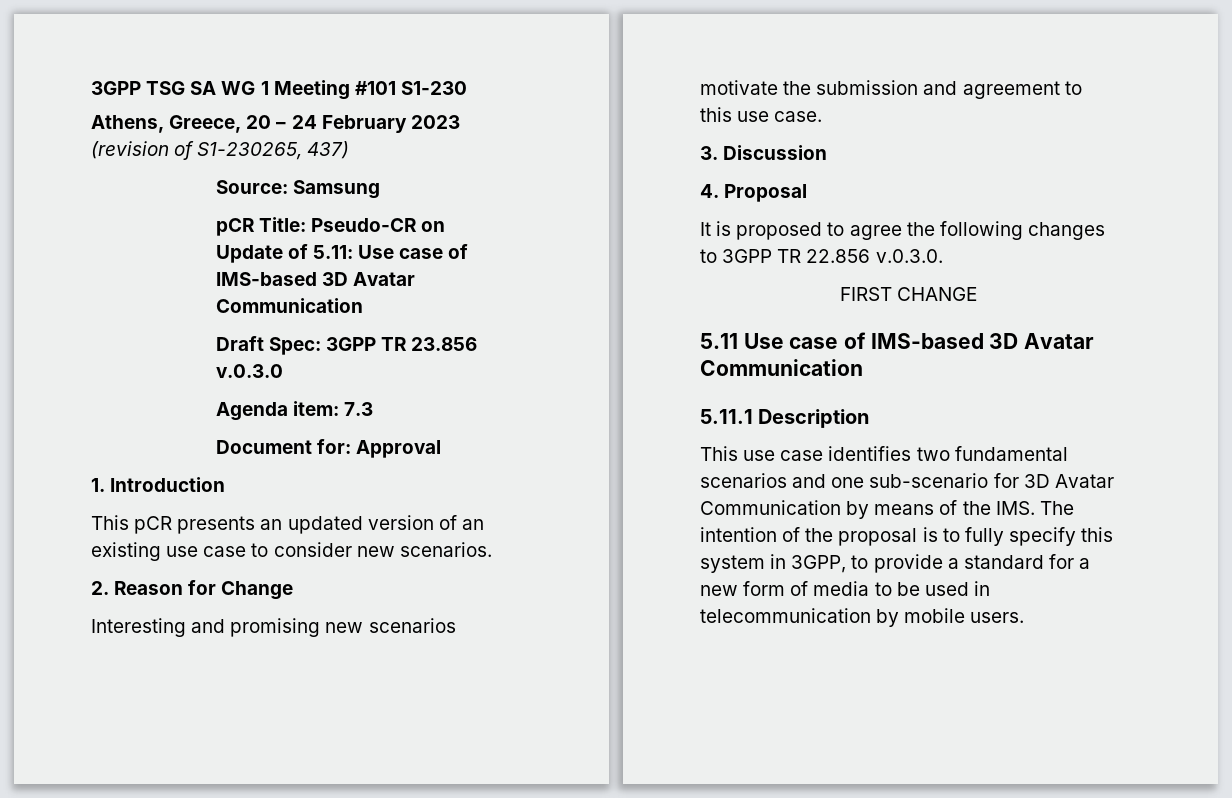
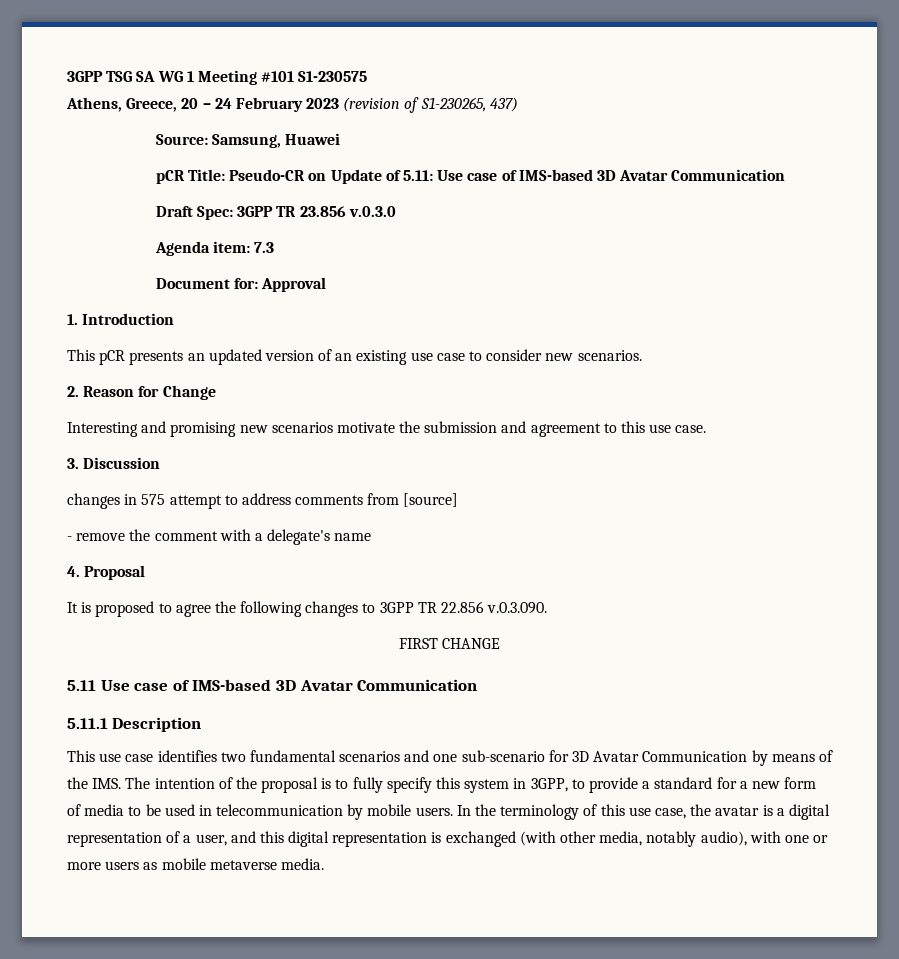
- 3GPP TSG SA WG 1 Meeting #101 S1-230
+ 3GPP TSG SA WG 1 Meeting #101 S1-230575
- Source: Samsung
+ Source: Samsung, Huawei
+ changes in 575 attempt to address comments from [source]
+ - remove the comment with a delegate's name
- It is proposed to agree the following changes to 3GPP TR 22.856 v.0.3.0.
+ It is proposed to agree the following changes to 3GPP TR 22.856 v.0.3.090.
+ In the terminology of this use case, the avatar is a digital representation of a user, and this digital representation is exchanged (with other media, notably audio), with one or more users as mobile metaverse media.

